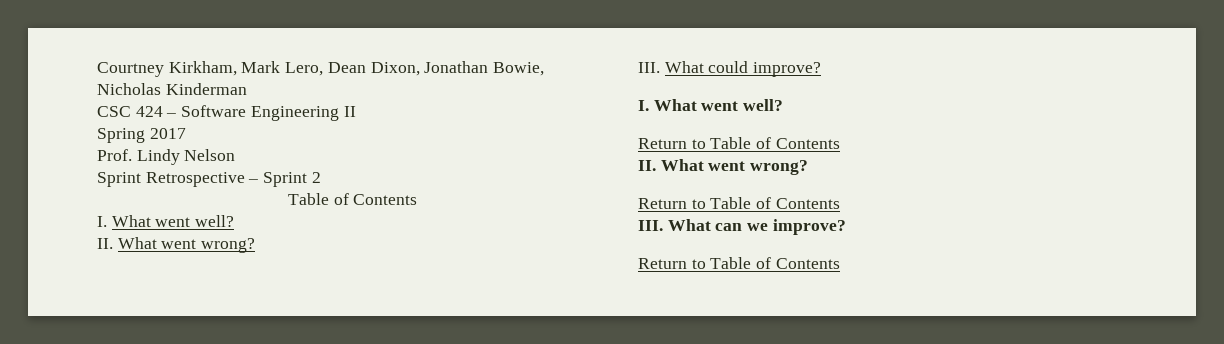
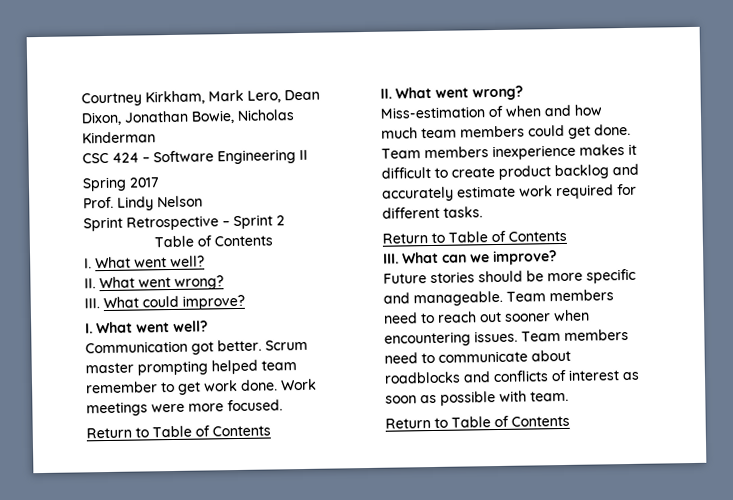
+ Communication got better. Scrum master prompting helped team remember to get work done. Work meetings were more focused.
+ Miss-estimation of when and how much team members could get done. Team members inexperience makes it difficult to create product backlog and accurately estimate work required for different tasks.
+ Future stories should be more specific and manageable. Team members need to reach out sooner when encountering issues. Team members need to communicate about roadblocks and conflicts of interest as soon as possible with team.

